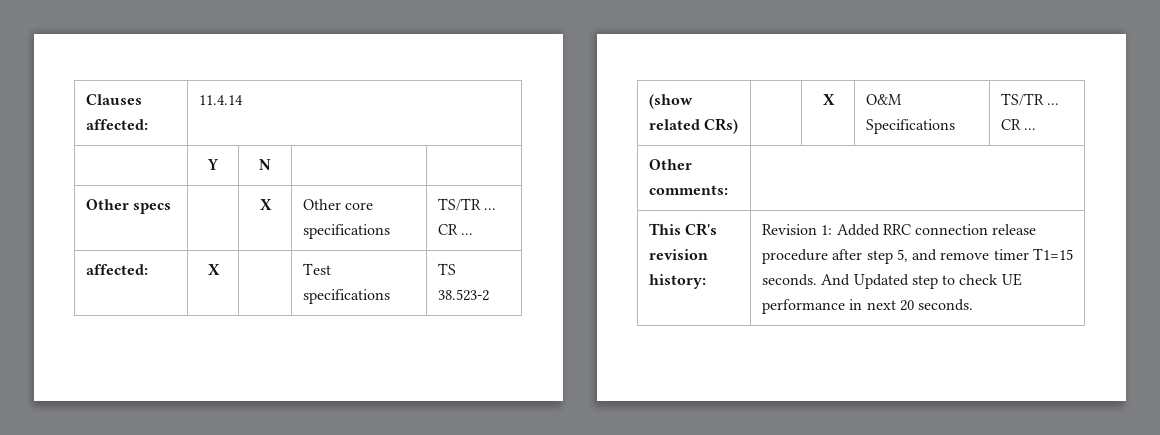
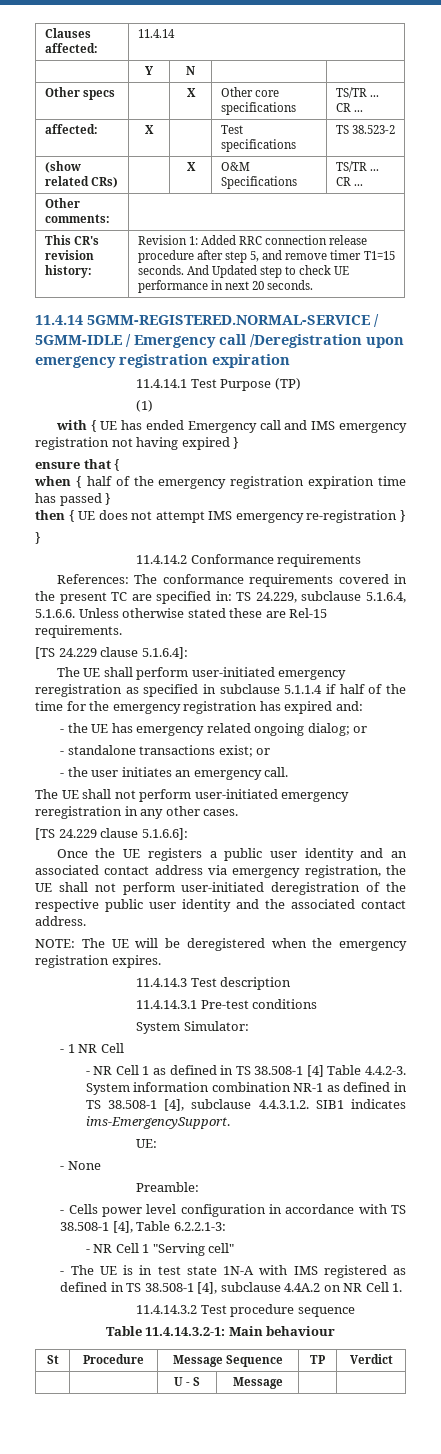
+ 11.4.14 5GMM-REGISTERED.NORMAL-SERVICE / 5GMM-IDLE / Emergency call /Deregistration upon emergency registration expiration
+ 11.4.14.1 Test Purpose (TP)
+ (1)
+ with { UE has ended Emergency call and IMS emergency registration not having expired }
+ ensure that {
+ when { half of the emergency registration expiration time has passed }
+ then { UE does not attempt IMS emergency re-registration }
+ }
+ 11.4.14.2 Conformance requirements
+ References: The conformance requirements covered in the present TC are specified in: TS 24.229, subclause 5.1.6.4, 5.1.6.6. Unless otherwise stated these are Rel-15 requirements.
+ [TS 24.229 clause 5.1.6.4]:
+ The UE shall perform user-initiated emergency reregistration as specified in subclause 5.1.1.4 if half of the time for the emergency registration has expired and:
+ - the UE has emergency related ongoing dialog; or
+ - standalone transactions exist; or
+ - the user initiates an emergency call.
+ The UE shall not perform user-initiated emergency reregistration in any other cases.
+ [TS 24.229 clause 5.1.6.6]:
+ Once the UE registers a public user identity and an associated contact address via emergency registration, the UE shall not perform user-initiated deregistration of the respective public user identity and the associated contact address.
+ NOTE: The UE will be deregistered when the emergency registration expires.
+ 11.4.14.3 Test description
+ 11.4.14.3.1 Pre-test conditions
+ System Simulator:
+ - 1 NR Cell
+ - NR Cell 1 as defined in TS 38.508-1 [4] Table 4.4.2-3. System information combination NR-1 as defined in TS 38.508-1 [4], subclause 4.4.3.1.2. SIB1 indicates ims-EmergencySupport.
+ UE:
+ - None
+ Preamble:
+ - Cells power level configuration in accordance with TS 38.508-1 [4], Table 6.2.2.1-3:
+ - NR Cell 1 "Serving cell"
+ - The UE is in test state 1N-A with IMS registered as defined in TS 38.508-1 [4], subclause 4.4A.2 on NR Cell 1.
+ 11.4.14.3.2 Test procedure sequence
+ Table 11.4.14.3.2-1: Main behaviour
+ St | Procedure | Message Sequence | TP | Verdict
+ | | U - S | Message | |

